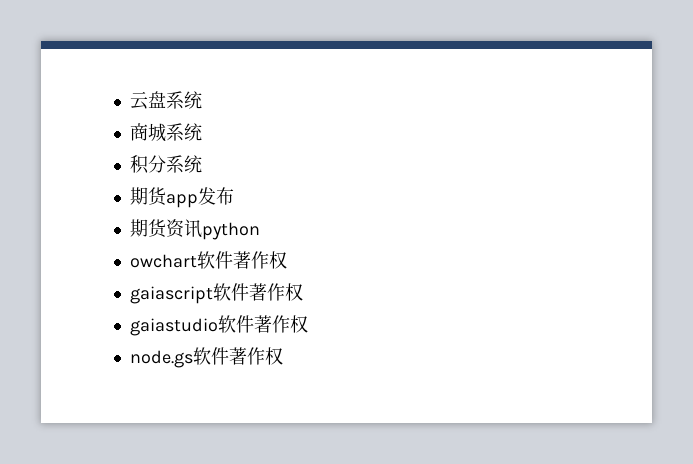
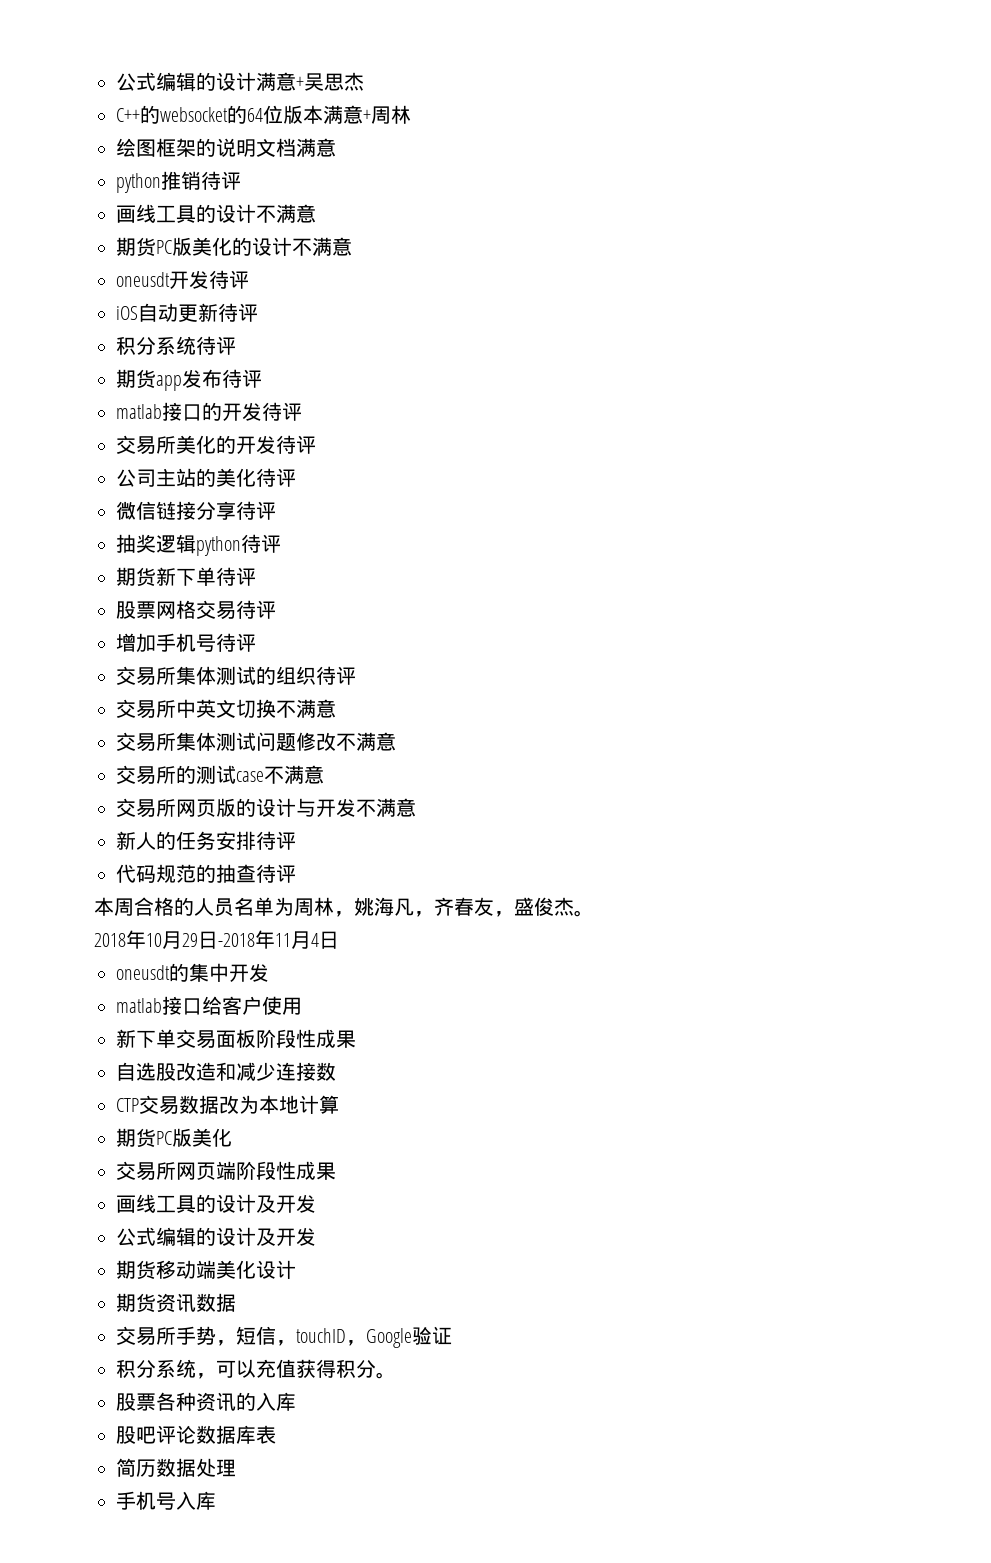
- 云盘系统
- 商城系统
- 积分系统
+ 公式编辑的设计满意+吴思杰
+ C++的websocket的64位版本满意+周林
+ 绘图框架的说明文档满意
+ python推销待评
+ 画线工具的设计不满意
+ 期货PC版美化的设计不满意
+ oneusdt开发待评
+ iOS自动更新待评
+ 积分系统待评
- 期货app发布
- 期货资讯python
- owchart软件著作权
- gaiascript软件著作权
- gaiastudio软件著作权
- node.gs软件著作权
+ 期货app发布待评
+ matlab接口的开发待评
+ 交易所美化的开发待评
+ 公司主站的美化待评
+ 微信链接分享待评
+ 抽奖逻辑python待评
+ 期货新下单待评
+ 股票网格交易待评
+ 增加手机号待评
+ 交易所集体测试的组织待评
+ 交易所中英文切换不满意
+ 交易所集体测试问题修改不满意
+ 交易所的测试case不满意
+ 交易所网页版的设计与开发不满意
+ 新人的任务安排待评
+ 代码规范的抽查待评
+ 本周合格的人员名单为周林，姚海凡，齐春友，盛俊杰。
+ 2018年10月29日-2018年11月4日
+ oneusdt的集中开发
+ matlab接口给客户使用
+ 新下单交易面板阶段性成果
+ 自选股改造和减少连接数
+ CTP交易数据改为本地计算
+ 期货PC版美化
+ 交易所网页端阶段性成果
+ 画线工具的设计及开发
+ 公式编辑的设计及开发
+ 期货移动端美化设计
+ 期货资讯数据
+ 交易所手势，短信，touchID，Google验证
+ 积分系统，可以充值获得积分。
+ 股票各种资讯的入库
+ 股吧评论数据库表
+ 简历数据处理
+ 手机号入库

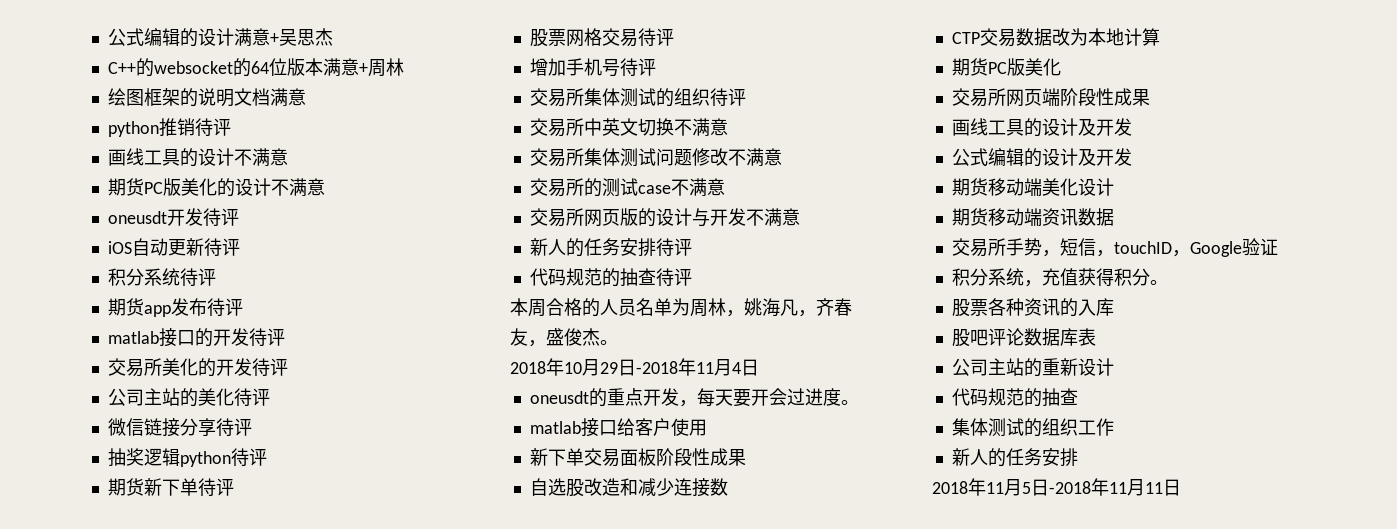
- oneusdt的集中开发
+ oneusdt的重点开发，每天要开会过进度。
- 期货资讯数据
+ 期货移动端资讯数据
- 积分系统，可以充值获得积分。
+ 积分系统，充值获得积分。
- 简历数据处理
- 手机号入库
+ 公司主站的重新设计
+ 代码规范的抽查
+ 集体测试的组织工作
+ 新人的任务安排
+ 2018年11月5日-2018年11月11日

